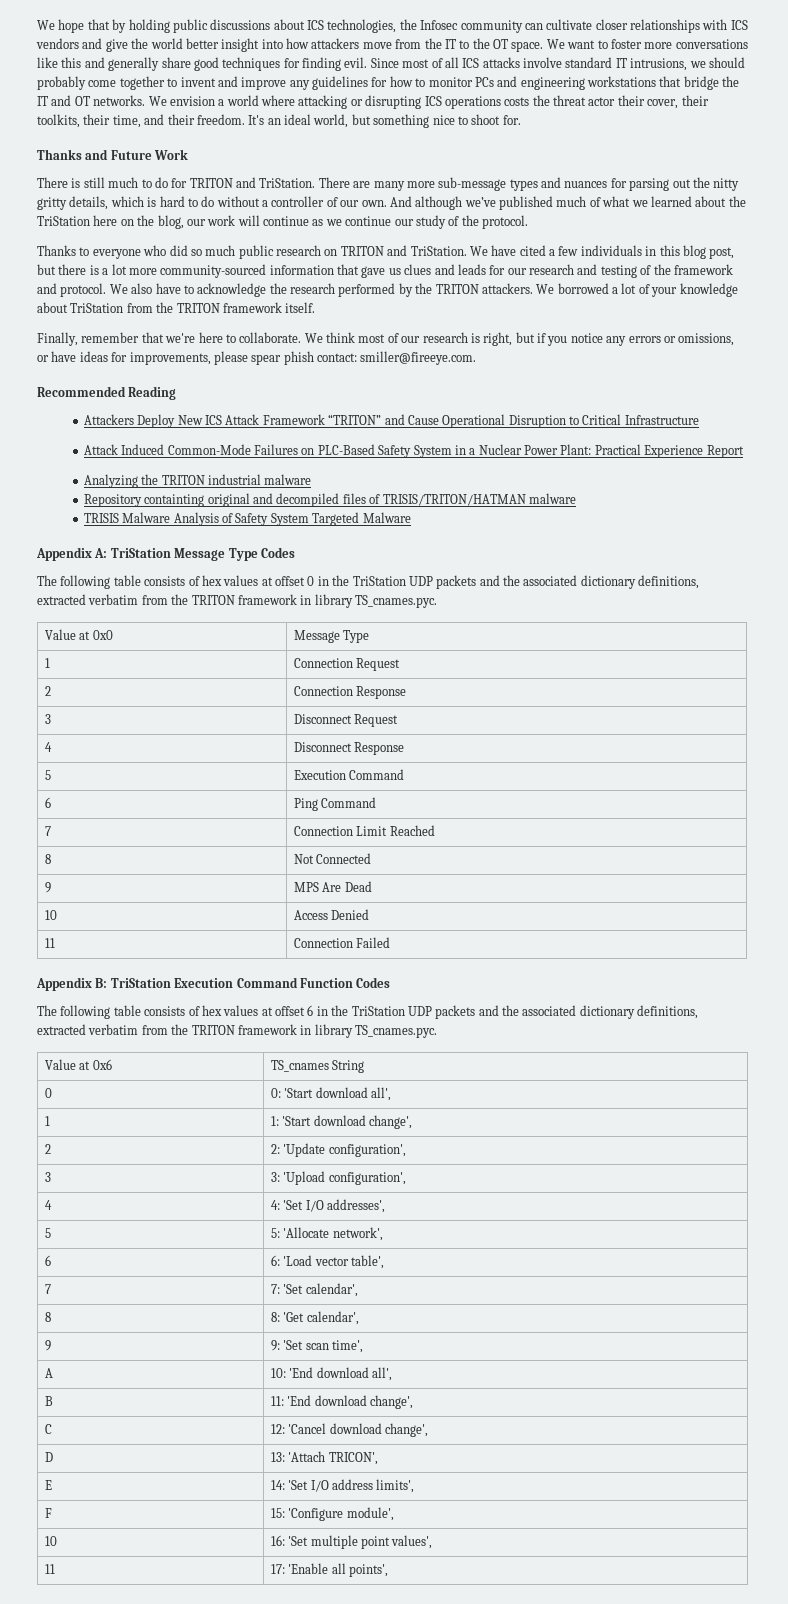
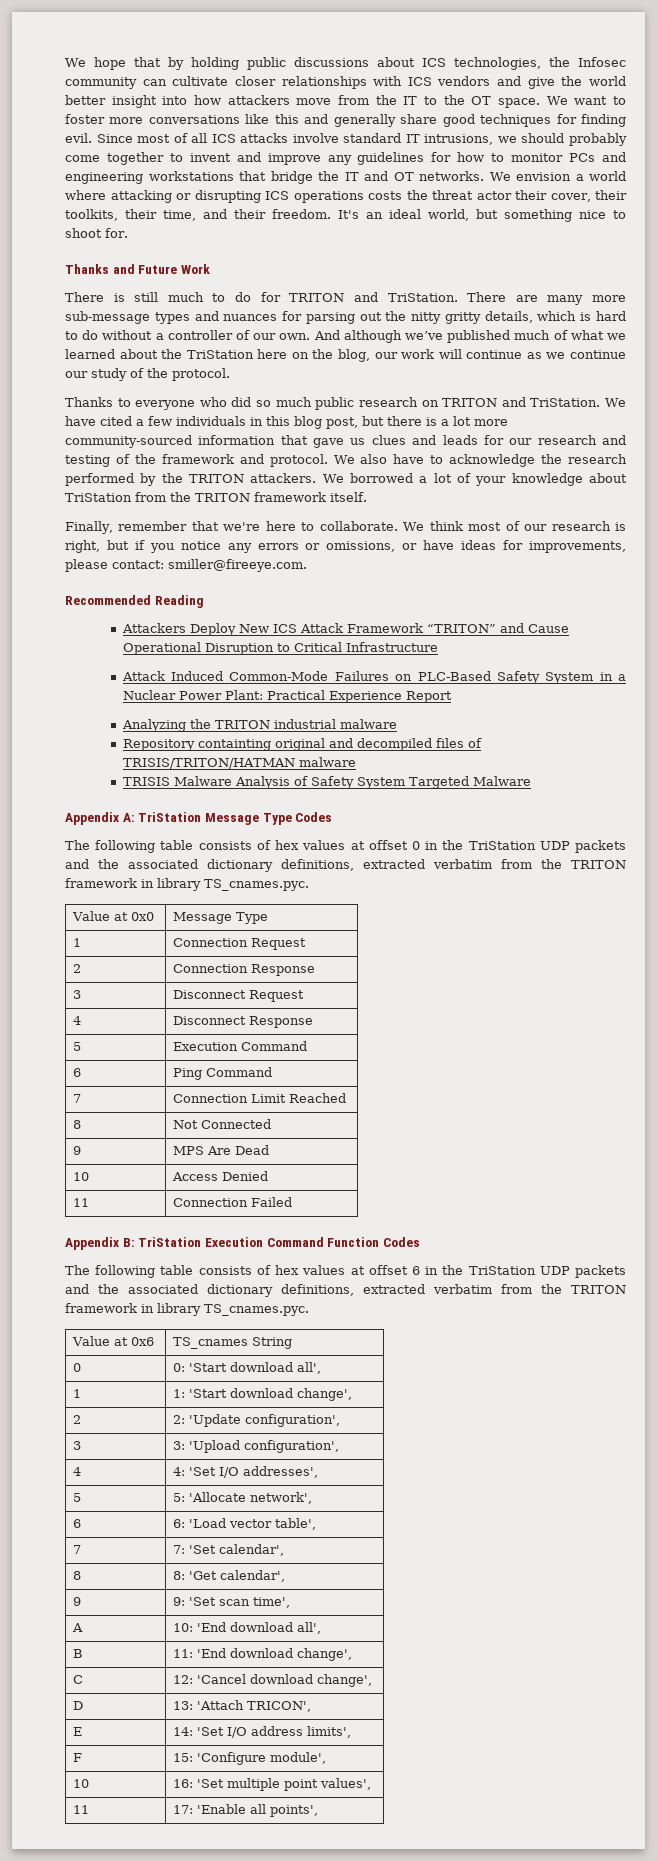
- We think most of our research is right, but if you notice any errors or omissions, or have ideas for improvements, please spear phish contact: smiller@fireeye.com.
+ We think most of our research is right, but if you notice any errors or omissions, or have ideas for improvements, please contact: smiller@fireeye.com.

